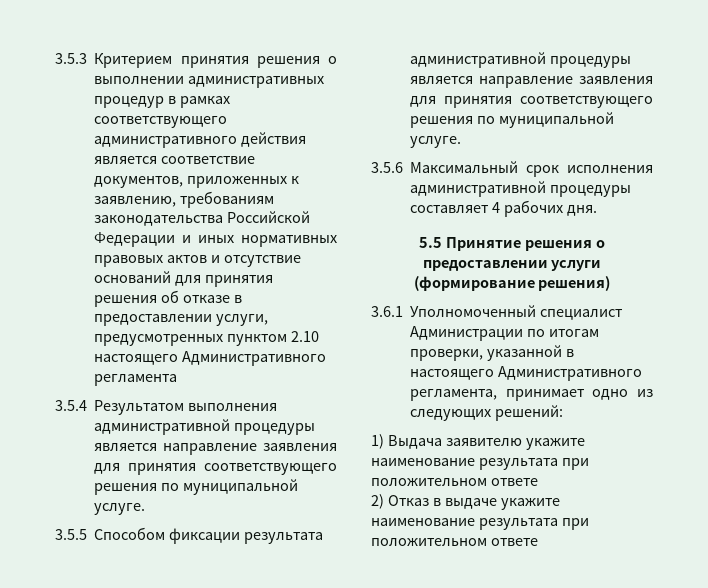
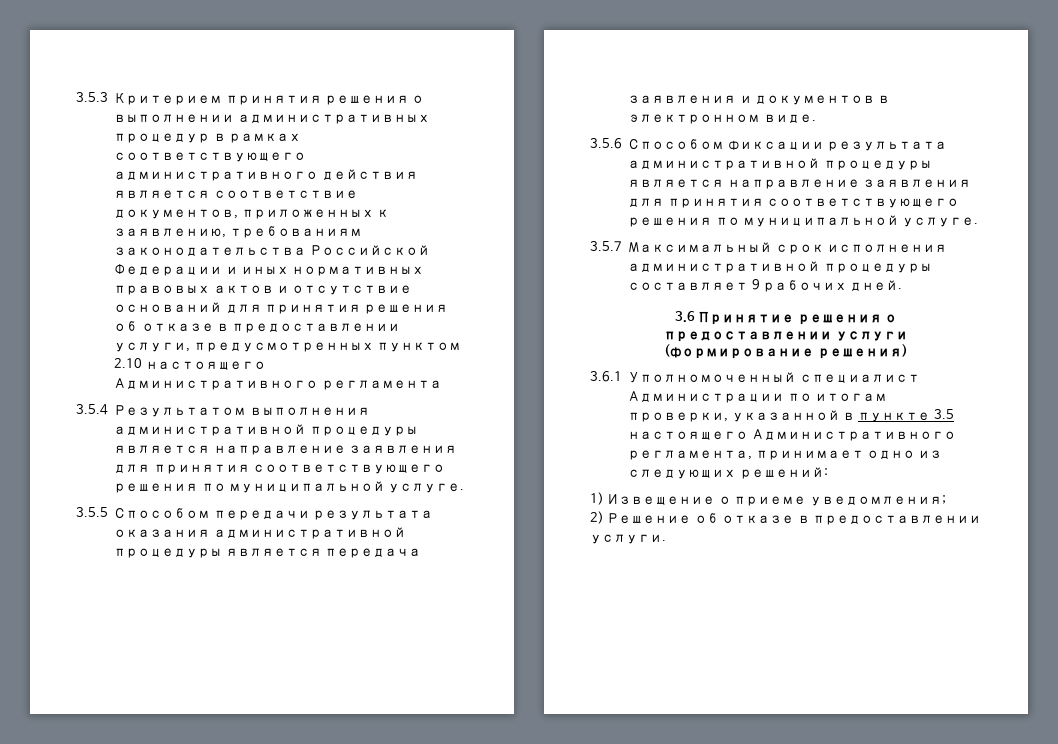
- 3.5.5 Способом фиксации результата административной процедуры является направление заявления для принятия соответствующего решения по муниципальной услуге.
+ 3.5.5 Способом передачи результата оказания административной процедуры является передача заявления и документов в электронном виде.
+ 3.5.6 Способом фиксации результата административной процедуры является направление заявления для принятия соответствующего решения по муниципальной услуге.
- 3.5.6 Максимальный срок исполнения административной процедуры составляет 4 рабочих дня.
- 5.5 Принятие решения о предоставлении услуги (формирование решения)
+ 3.5.7 Максимальный срок исполнения административной процедуры составляет 9 рабочих дней.
+ 3.6 Принятие решения о предоставлении услуги (формирование решения)
- 3.6.1 Уполномоченный специалист Администрации по итогам проверки, указанной в настоящего Административного регламента, принимает одно из следующих решений:
+ 3.6.1 Уполномоченный специалист Администрации по итогам проверки, указанной в пункте 3.5 настоящего Административного регламента, принимает одно из следующих решений:
- 1) Выдача заявителю укажите наименование результата при положительном ответе
- 2) Отказ в выдаче укажите наименование результата при положительном ответе
+ 1) Извещение о приеме уведомления;
+ 2) Решение об отказе в предоставлении услуги.

